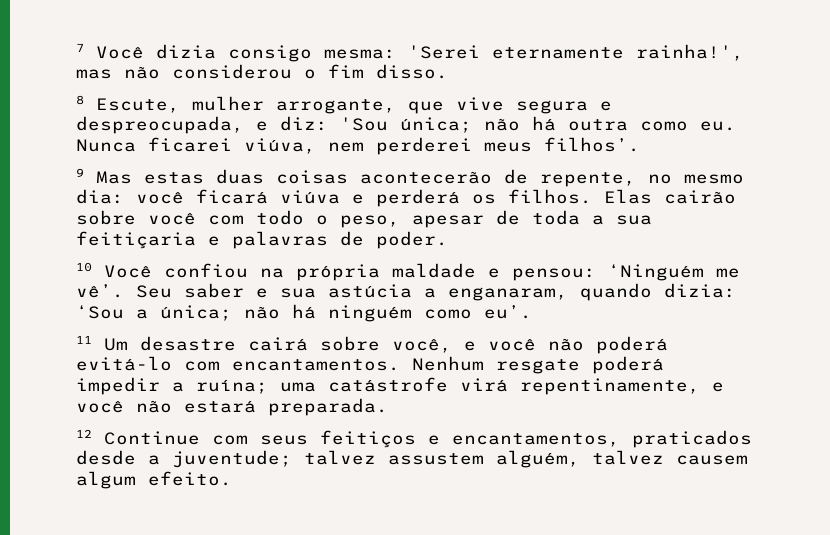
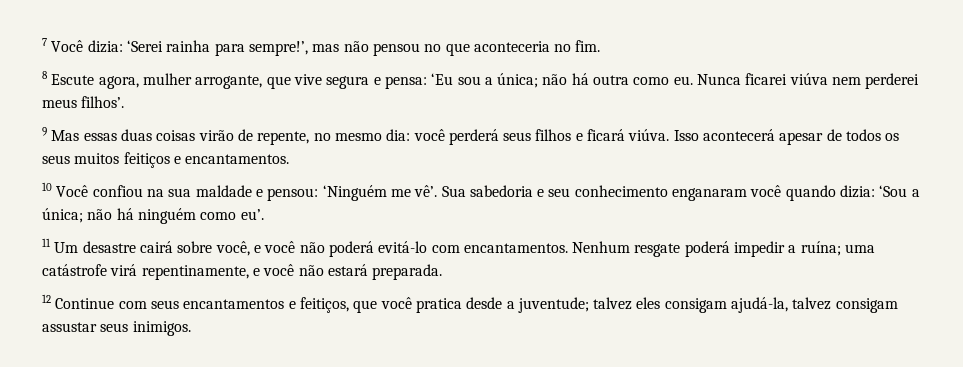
- 7 Você dizia consigo mesma: 'Serei eternamente rainha!', mas não considerou o fim disso.
+ 7 Você dizia: ‘Serei rainha para sempre!’, mas não pensou no que aconteceria no fim.
- 8 Escute, mulher arrogante, que vive segura e despreocupada, e diz: 'Sou única; não há outra como eu.
+ 8 Escute agora, mulher arrogante, que vive segura e pensa: ‘Eu sou a única; não há outra como eu.
- Nunca ficarei viúva, nem perderei meus filhos’.
+ Nunca ficarei viúva nem perderei meus filhos’.
- 9 Mas estas duas coisas acontecerão de repente, no mesmo dia: você ficará viúva e perderá os filhos. Elas cairão sobre você com todo o peso, apesar de toda a sua feitiçaria e palavras de poder.
+ 9 Mas essas duas coisas virão de repente, no mesmo dia: você perderá seus filhos e ficará viúva. Isso acontecerá apesar de todos os seus muitos feitiços e encantamentos.
- 10 Você confiou na própria maldade e pensou: ‘Ninguém me vê’.
+ 10 Você confiou na sua maldade e pensou: ‘Ninguém me vê’.
- Seu saber e sua astúcia a enganaram, quando dizia: ‘Sou a única; não há ninguém como eu’.
+ Sua sabedoria e seu conhecimento enganaram você quando dizia: ‘Sou a única; não há ninguém como eu’.
- 12 Continue com seus feitiços e encantamentos, praticados desde a juventude; talvez assustem alguém, talvez causem algum efeito.
+ 12 Continue com seus encantamentos e feitiços, que você pratica desde a juventude; talvez eles consigam ajudá-la, talvez consigam assustar seus inimigos.

